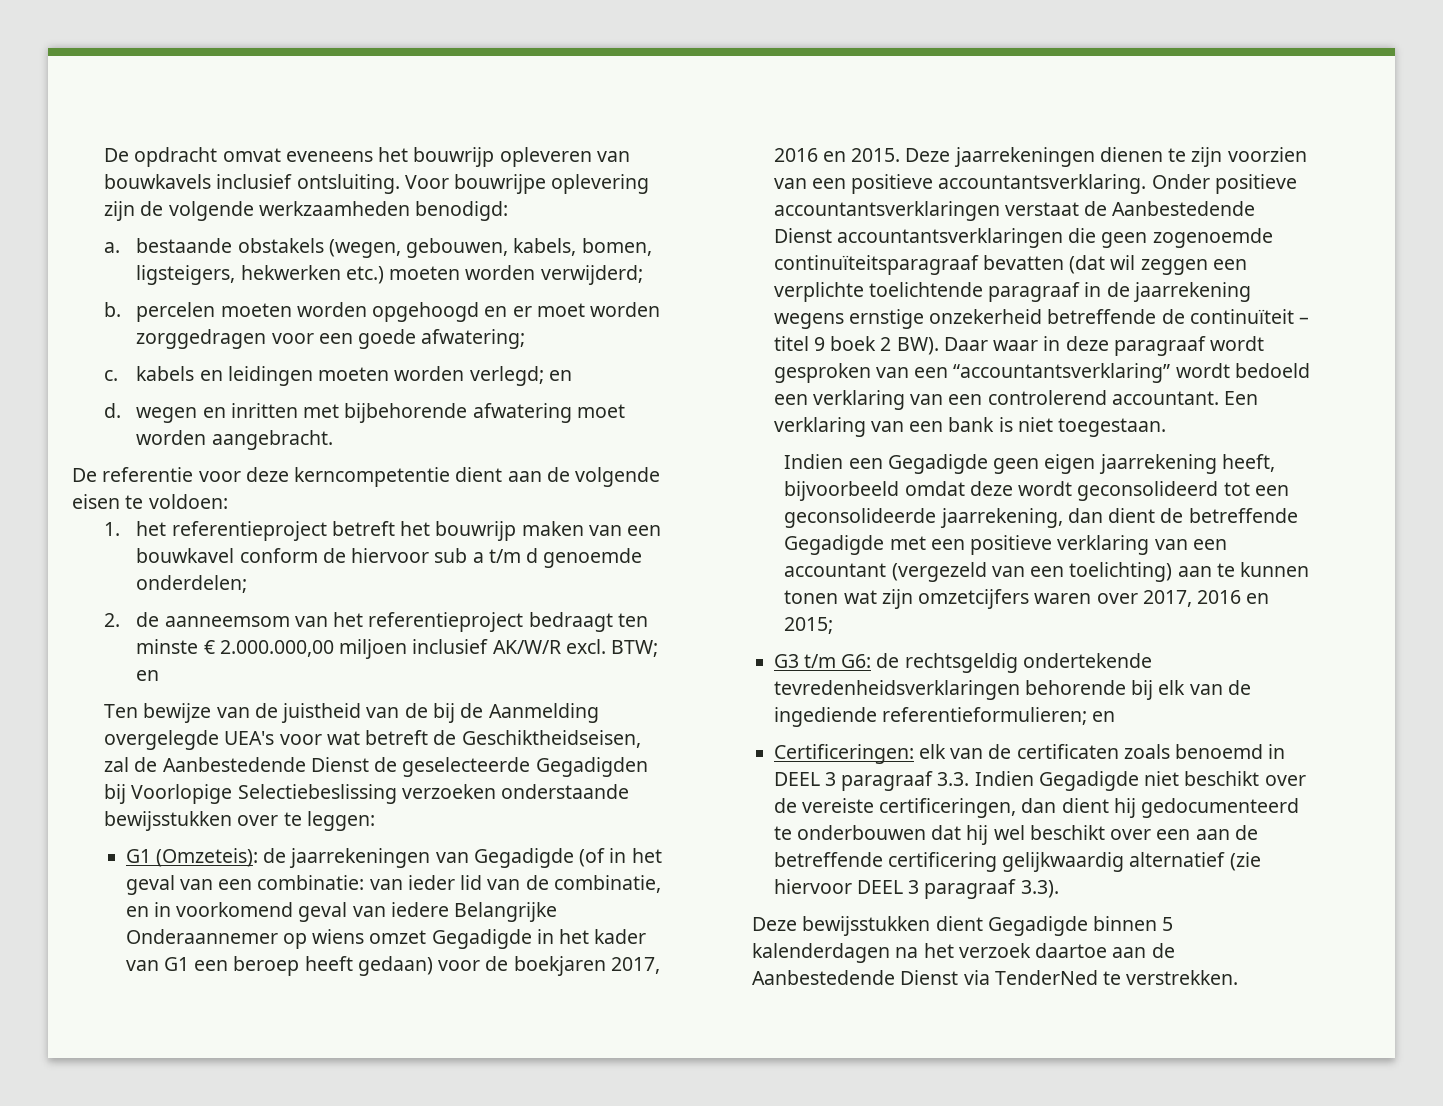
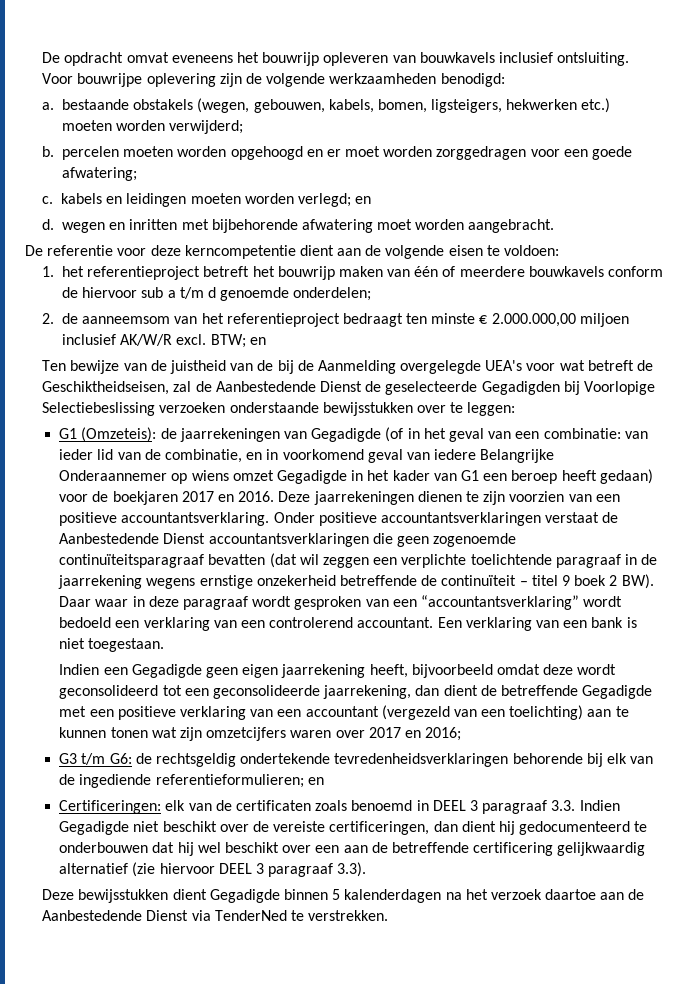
- 1. het referentieproject betreft het bouwrijp maken van een bouwkavel conform de hiervoor sub a t/m d genoemde onderdelen;
+ 1. het referentieproject betreft het bouwrijp maken van één of meerdere bouwkavels conform de hiervoor sub a t/m d genoemde onderdelen;
- G1 (Omzeteis): de jaarrekeningen van Gegadigde (of in het geval van een combinatie: van ieder lid van de combinatie, en in voorkomend geval van iedere Belangrijke Onderaannemer op wiens omzet Gegadigde in het kader van G1 een beroep heeft gedaan) voor de boekjaren 2017, 2016 en 2015.
+ G1 (Omzeteis): de jaarrekeningen van Gegadigde (of in het geval van een combinatie: van ieder lid van de combinatie, en in voorkomend geval van iedere Belangrijke Onderaannemer op wiens omzet Gegadigde in het kader van G1 een beroep heeft gedaan) voor de boekjaren 2017 en 2016.
- Indien een Gegadigde geen eigen jaarrekening heeft, bijvoorbeeld omdat deze wordt geconsolideerd tot een geconsolideerde jaarrekening, dan dient de betreffende Gegadigde met een positieve verklaring van een accountant (vergezeld van een toelichting) aan te kunnen tonen wat zijn omzetcijfers waren over 2017, 2016 en 2015;
+ Indien een Gegadigde geen eigen jaarrekening heeft, bijvoorbeeld omdat deze wordt geconsolideerd tot een geconsolideerde jaarrekening, dan dient de betreffende Gegadigde met een positieve verklaring van een accountant (vergezeld van een toelichting) aan te kunnen tonen wat zijn omzetcijfers waren over 2017 en 2016;

